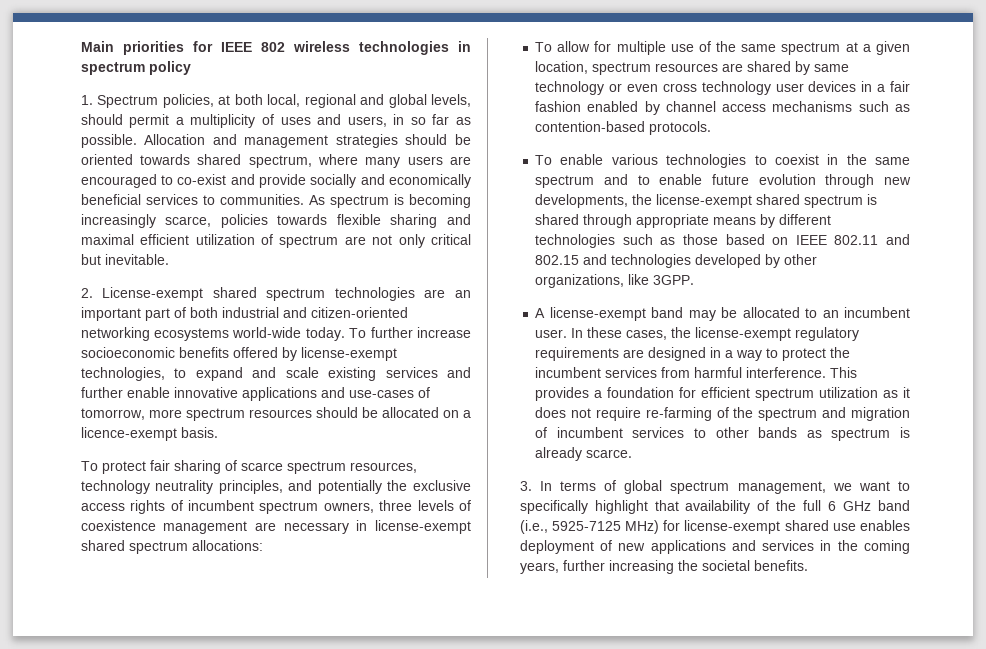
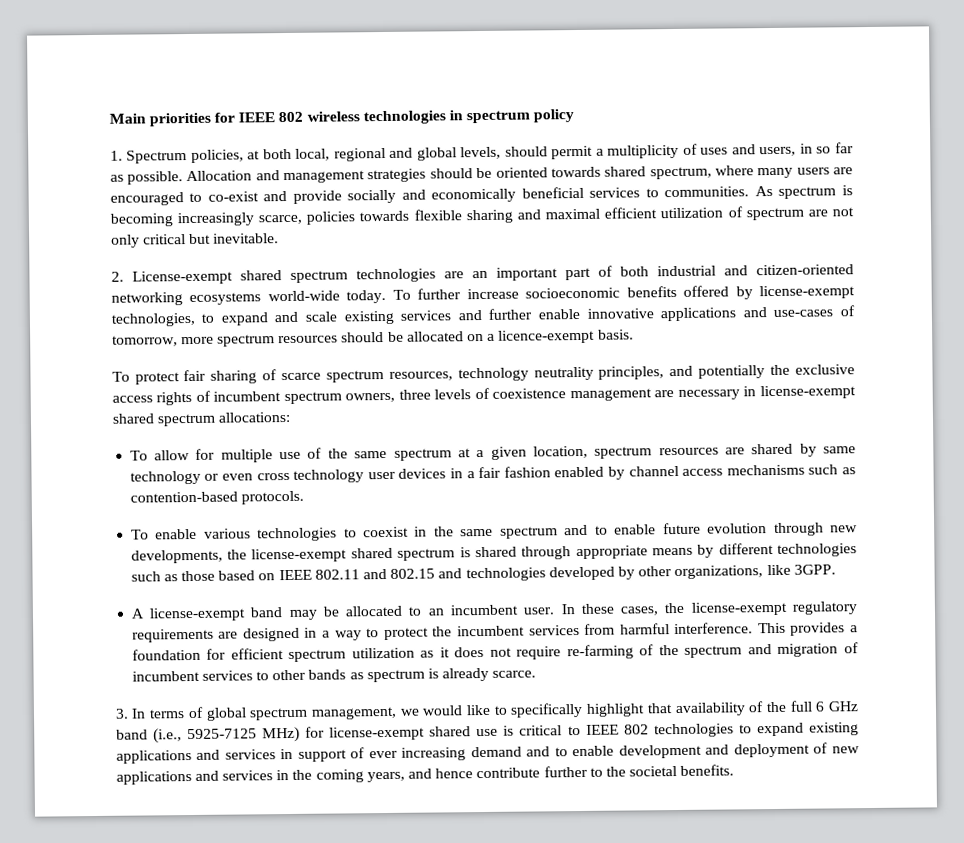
- 3. In terms of global spectrum management, we want to specifically highlight that availability of the full 6 GHz band (i.e., 5925-7125 MHz) for license-exempt shared use enables deployment of new applications and services in the coming years, further increasing the societal benefits.
+ 3. In terms of global spectrum management, we would like to specifically highlight that availability of the full 6 GHz band (i.e., 5925-7125 MHz) for license-exempt shared use is critical to IEEE 802 technologies to expand existing applications and services in support of ever increasing demand and to enable development and deployment of new applications and services in the coming years, and hence contribute further to the societal benefits.

